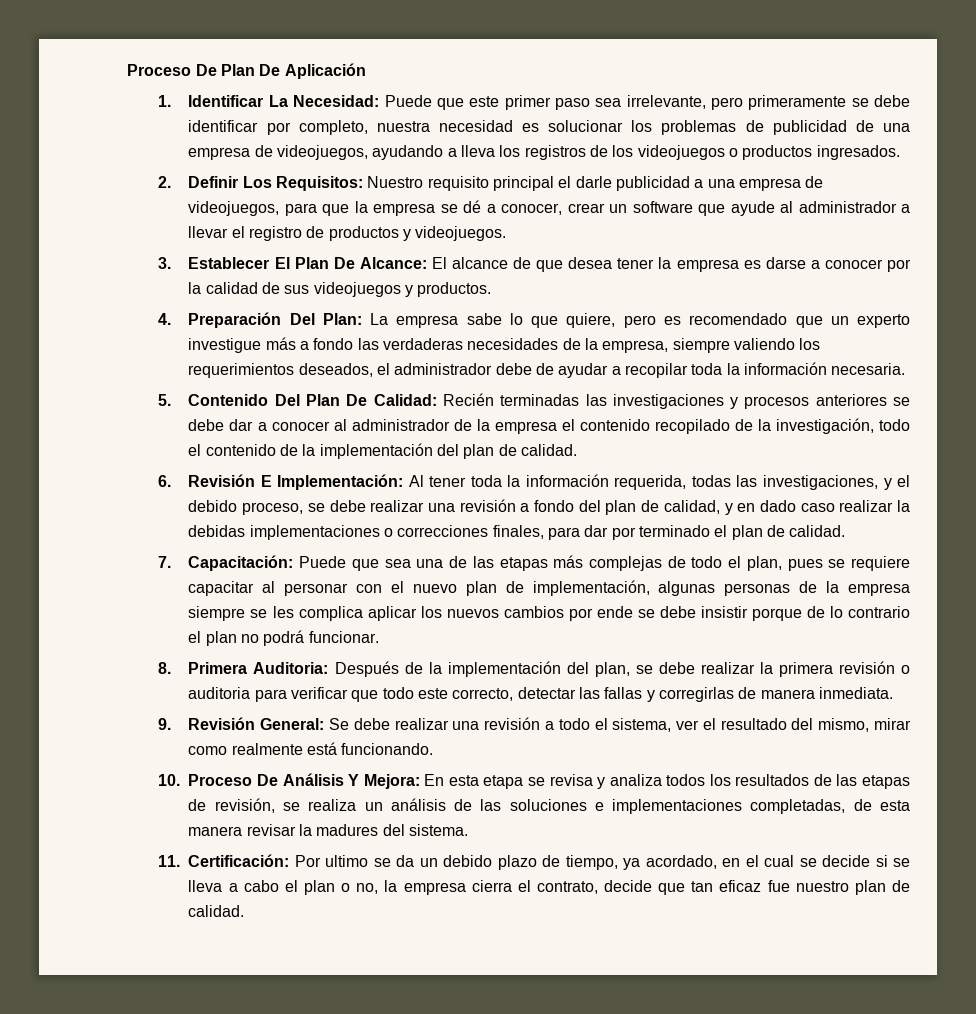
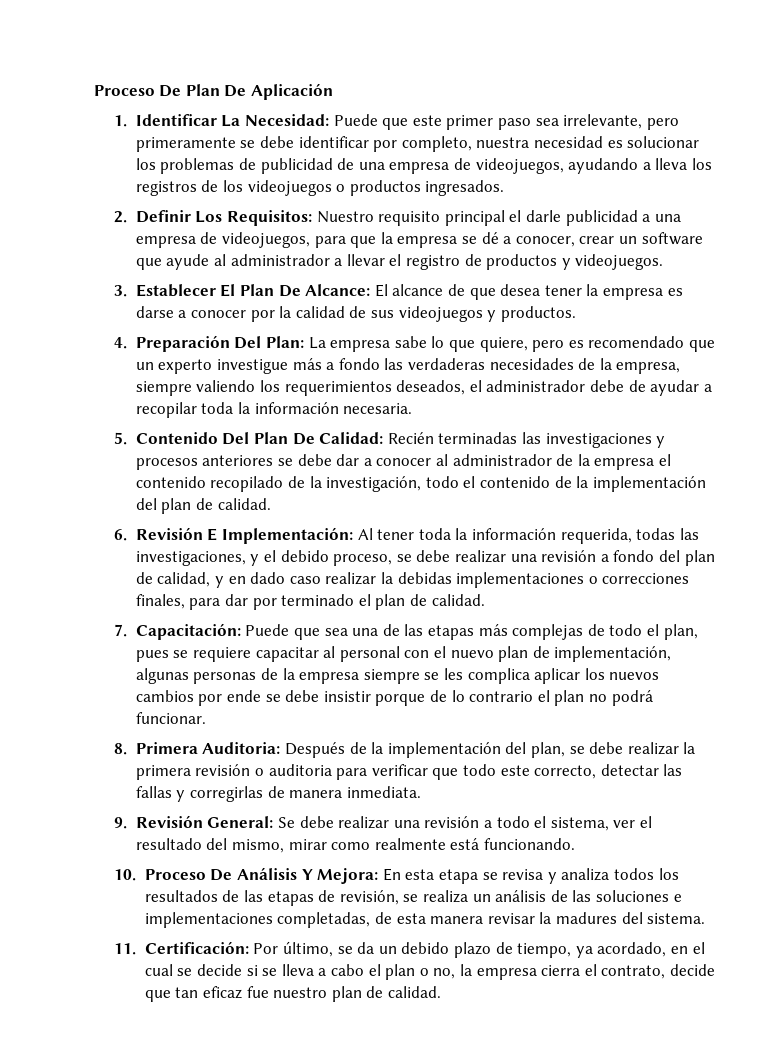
- 7. Capacitación: Puede que sea una de las etapas más complejas de todo el plan, pues se requiere capacitar al personar con el nuevo plan de implementación, algunas personas de la empresa siempre se les complica aplicar los nuevos cambios por ende se debe insistir porque de lo contrario el plan no podrá funcionar.
+ 7. Capacitación: Puede que sea una de las etapas más complejas de todo el plan, pues se requiere capacitar al personal con el nuevo plan de implementación, algunas personas de la empresa siempre se les complica aplicar los nuevos cambios por ende se debe insistir porque de lo contrario el plan no podrá funcionar.
- 11. Certificación: Por ultimo se da un debido plazo de tiempo, ya acordado, en el cual se decide si se lleva a cabo el plan o no, la empresa cierra el contrato, decide que tan eficaz fue nuestro plan de calidad.
+ 11. Certificación: Por último, se da un debido plazo de tiempo, ya acordado, en el cual se decide si se lleva a cabo el plan o no, la empresa cierra el contrato, decide que tan eficaz fue nuestro plan de calidad.

